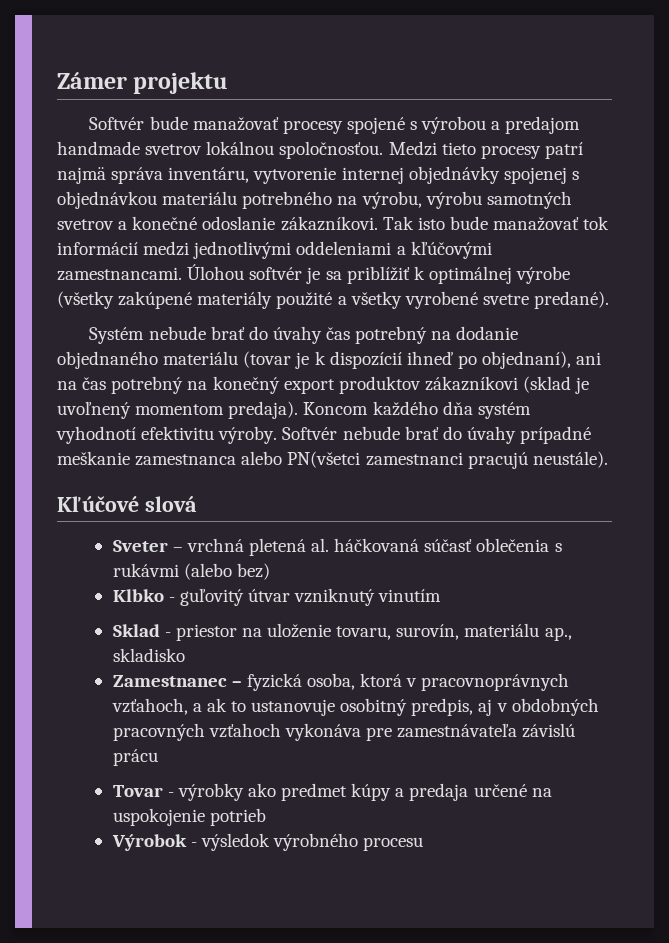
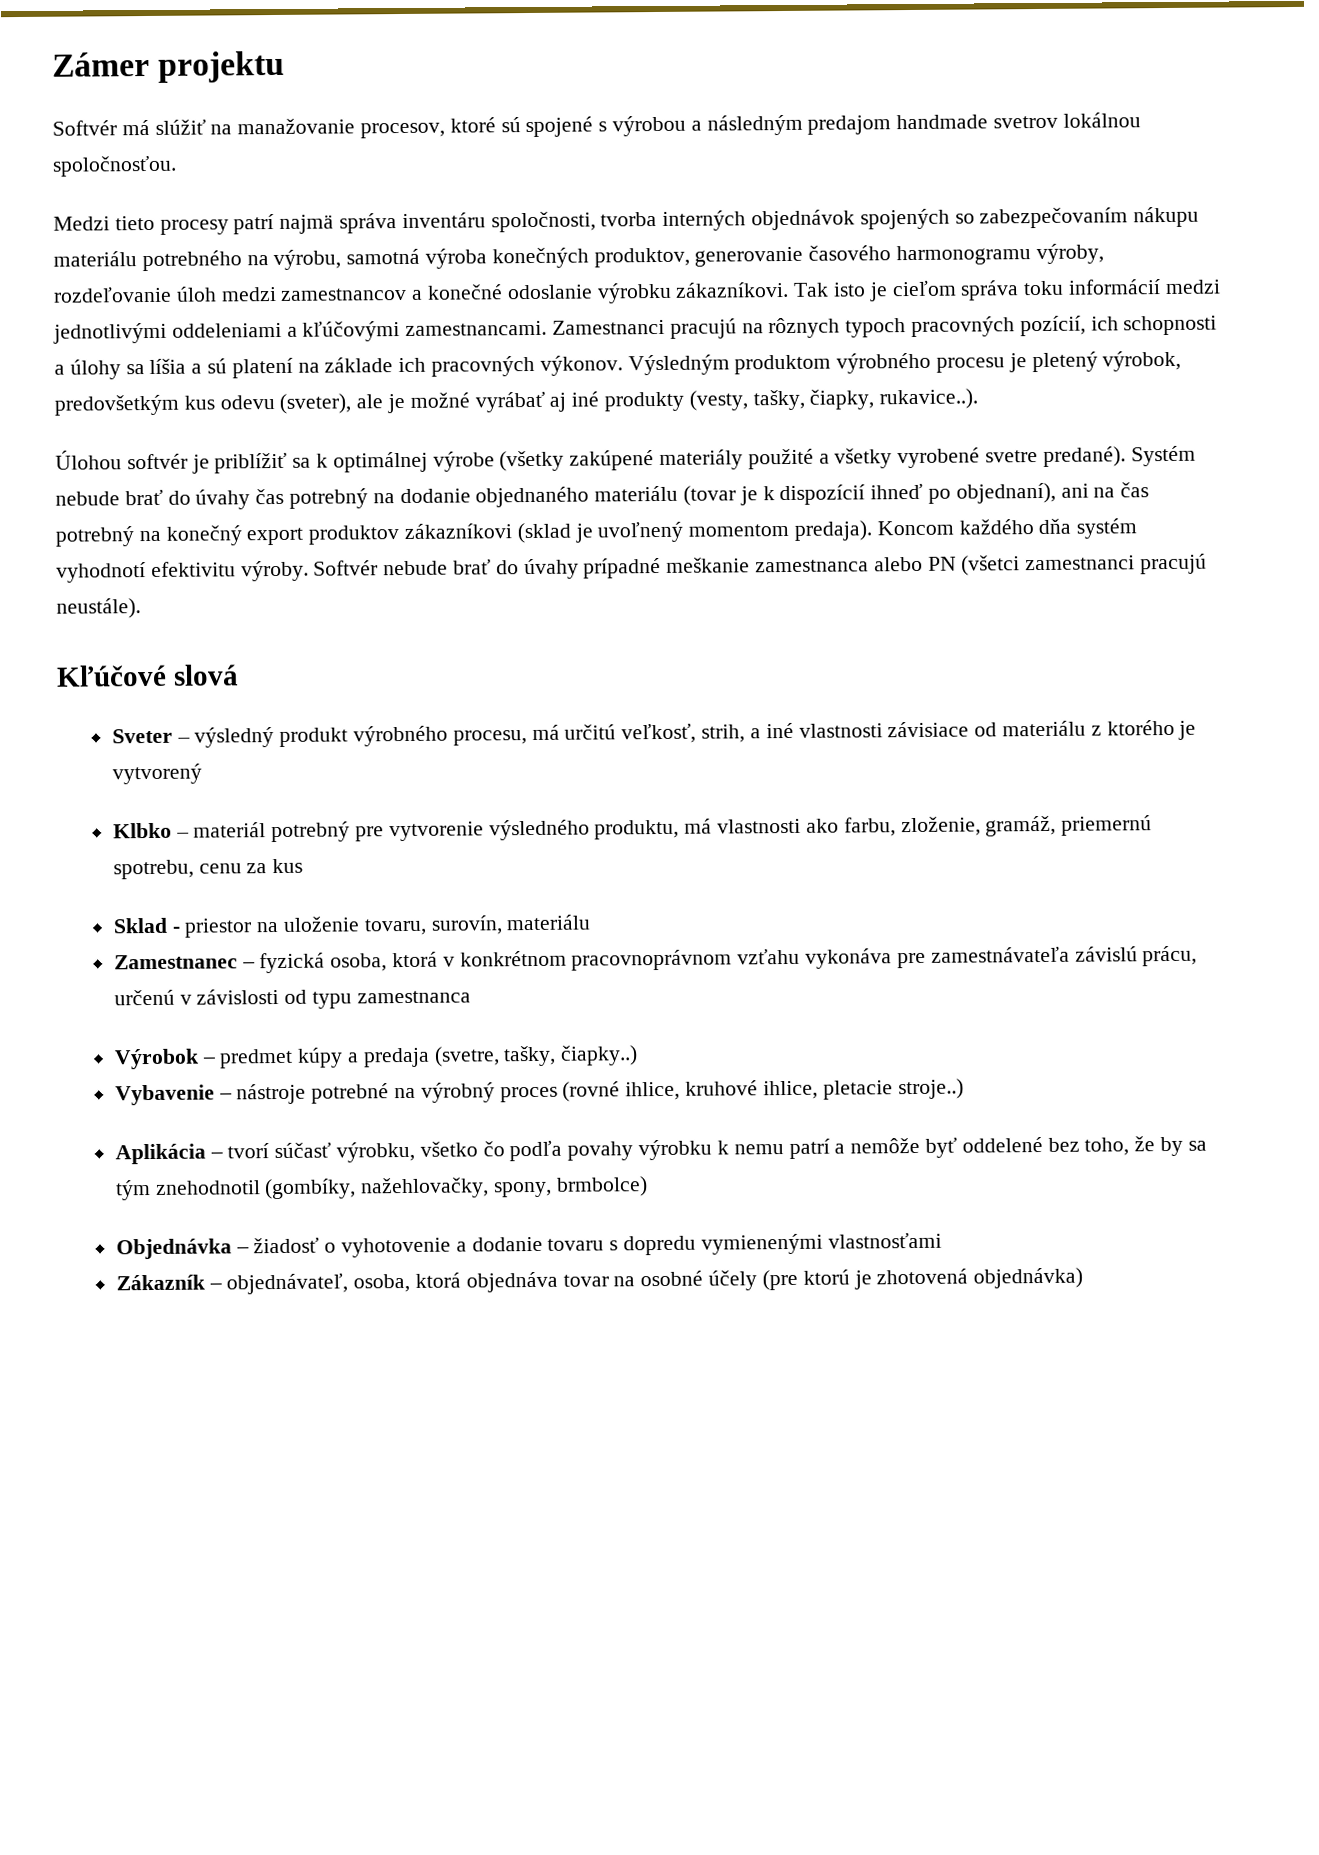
- Softvér bude manažovať procesy spojené s výrobou a predajom handmade svetrov lokálnou spoločnosťou. Medzi tieto procesy patrí najmä správa inventáru, vytvorenie internej objednávky spojenej s objednávkou materiálu potrebného na výrobu, výrobu samotných svetrov a konečné odoslanie zákazníkovi.
+ Softvér má slúžiť na manažovanie procesov, ktoré sú spojené s výrobou a následným predajom handmade svetrov lokálnou spoločnosťou.
+ Medzi tieto procesy patrí najmä správa inventáru spoločnosti, tvorba interných objednávok spojených so zabezpečovaním nákupu materiálu potrebného na výrobu, samotná výroba konečných produktov, generovanie časového harmonogramu výroby, rozdeľovanie úloh medzi zamestnancov a konečné odoslanie výrobku zákazníkovi.
- Tak isto bude manažovať tok informácií medzi jednotlivými oddeleniami a kľúčovými zamestnancami. Úlohou softvér je sa priblížiť k optimálnej výrobe (všetky zakúpené materiály použité a všetky vyrobené svetre predané).
- Systém nebude brať do úvahy čas potrebný na dodanie objednaného materiálu (tovar je k dispozícií ihneď po objednaní), ani na čas potrebný na konečný export produktov zákazníkovi (sklad je uvoľnený momentom predaja).
+ Tak isto je cieľom správa toku informácií medzi jednotlivými oddeleniami a kľúčovými zamestnancami. Zamestnanci pracujú na rôznych typoch pracovných pozícií, ich schopnosti a úlohy sa líšia a sú platení na základe ich pracovných výkonov. Výsledným produktom výrobného procesu je pletený výrobok, predovšetkým kus odevu (sveter), ale je možné vyrábať aj iné produkty (vesty, tašky, čiapky, rukavice..).
+ Úlohou softvér je priblížiť sa k optimálnej výrobe (všetky zakúpené materiály použité a všetky vyrobené svetre predané). Systém nebude brať do úvahy čas potrebný na dodanie objednaného materiálu (tovar je k dispozícií ihneď po objednaní), ani na čas potrebný na konečný export produktov zákazníkovi (sklad je uvoľnený momentom predaja).
- Softvér nebude brať do úvahy prípadné meškanie zamestnanca alebo PN(všetci zamestnanci pracujú neustále).
+ Softvér nebude brať do úvahy prípadné meškanie zamestnanca alebo PN (všetci zamestnanci pracujú neustále).
- Sveter – vrchná pletená al. háčkovaná súčasť oblečenia s rukávmi (alebo bez)
- Klbko - guľovitý útvar vzniknutý vinutím
+ Sveter – výsledný produkt výrobného procesu, má určitú veľkosť, strih, a iné vlastnosti závisiace od materiálu z ktorého je vytvorený
+ Klbko – materiál potrebný pre vytvorenie výsledného produktu, má vlastnosti ako farbu, zloženie, gramáž, priemernú spotrebu, cenu za kus
- Sklad - priestor na uloženie tovaru, surovín, materiálu ap., skladisko
+ Sklad - priestor na uloženie tovaru, surovín, materiálu
- Zamestnanec – fyzická osoba, ktorá v pracovnoprávnych vzťahoch, a ak to ustanovuje osobitný predpis, aj v obdobných pracovných vzťahoch vykonáva pre zamestnávateľa závislú prácu
- Tovar - výrobky ako predmet kúpy a predaja určené na uspokojenie potrieb
- Výrobok - výsledok výrobného procesu
+ Zamestnanec – fyzická osoba, ktorá v konkrétnom pracovnoprávnom vzťahu vykonáva pre zamestnávateľa závislú prácu, určenú v závislosti od typu zamestnanca
+ Výrobok – predmet kúpy a predaja (svetre, tašky, čiapky..)
+ Vybavenie – nástroje potrebné na výrobný proces (rovné ihlice, kruhové ihlice, pletacie stroje..)
+ Aplikácia – tvorí súčasť výrobku, všetko čo podľa povahy výrobku k nemu patrí a nemôže byť oddelené bez toho, že by sa tým znehodnotil (gombíky, nažehlovačky, spony, brmbolce)
+ Objednávka – žiadosť o vyhotovenie a dodanie tovaru s dopredu vymienenými vlastnosťami
+ Zákazník – objednávateľ, osoba, ktorá objednáva tovar na osobné účely (pre ktorú je zhotovená objednávka)

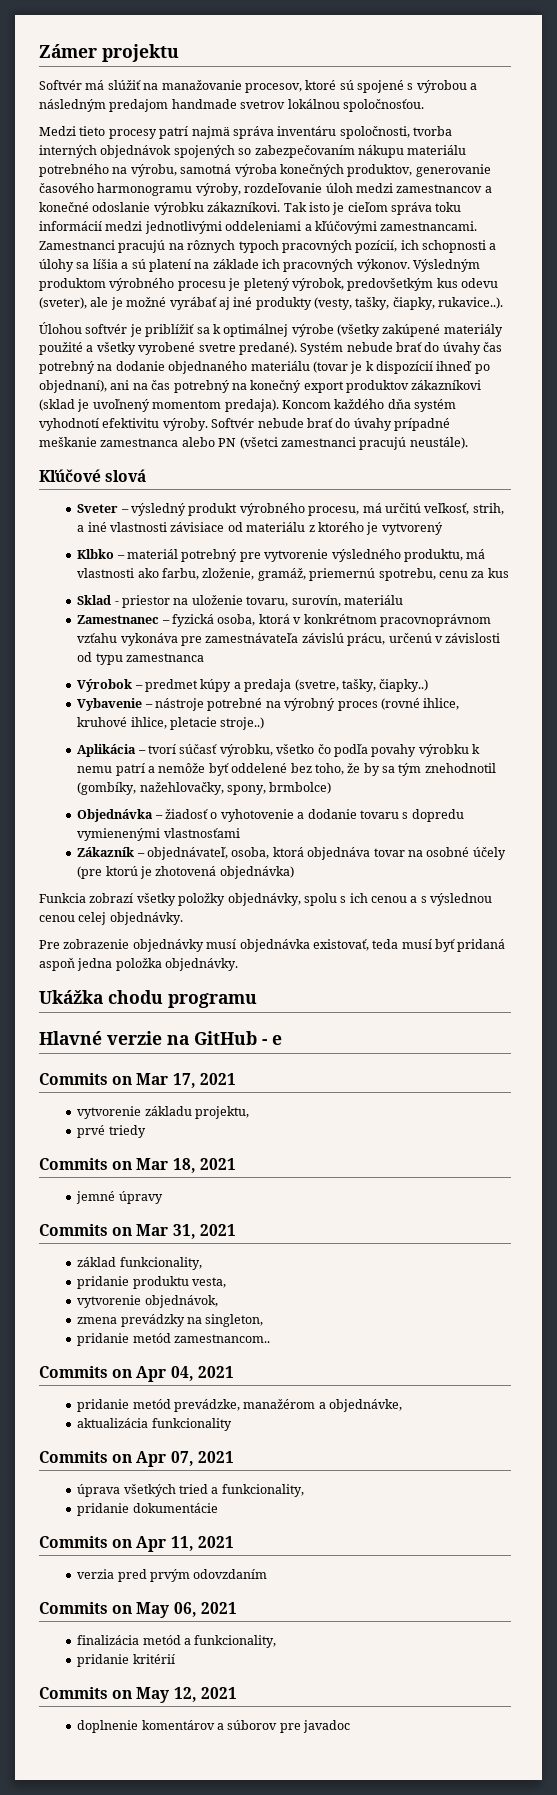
+ Funkcia zobrazí všetky položky objednávky, spolu s ich cenou a s výslednou cenou celej objednávky.
+ Pre zobrazenie objednávky musí objednávka existovať, teda musí byť pridaná aspoň jedna položka objednávky.
+ Ukážka chodu programu
+ Hlavné verzie na GitHub - e
+ Commits on Mar 17, 2021
+ vytvorenie základu projektu,
+ prvé triedy
+ Commits on Mar 18, 2021
+ jemné úpravy
+ Commits on Mar 31, 2021
+ základ funkcionality,
+ pridanie produktu vesta,
+ vytvorenie objednávok,
+ zmena prevádzky na singleton,
+ pridanie metód zamestnancom..
+ Commits on Apr 04, 2021
+ pridanie metód prevádzke, manažérom a objednávke,
+ aktualizácia funkcionality
+ Commits on Apr 07, 2021
+ úprava všetkých tried a funkcionality,
+ pridanie dokumentácie
+ Commits on Apr 11, 2021
+ verzia pred prvým odovzdaním
+ Commits on May 06, 2021
+ finalizácia metód a funkcionality,
+ pridanie kritérií
+ Commits on May 12, 2021
+ doplnenie komentárov a súborov pre javadoc

